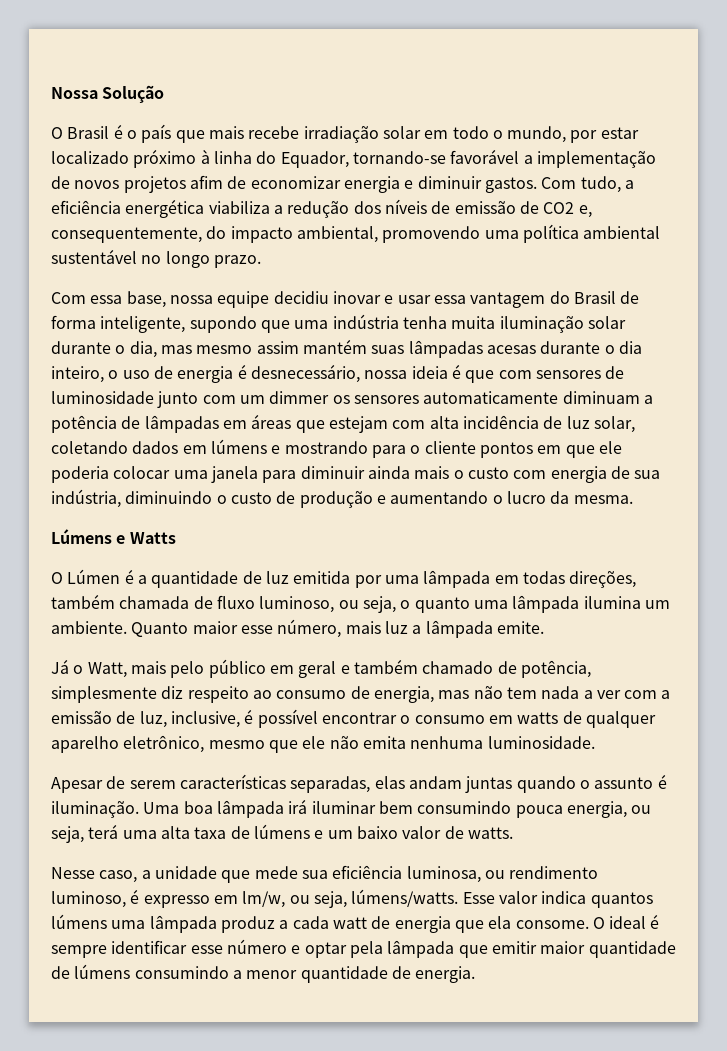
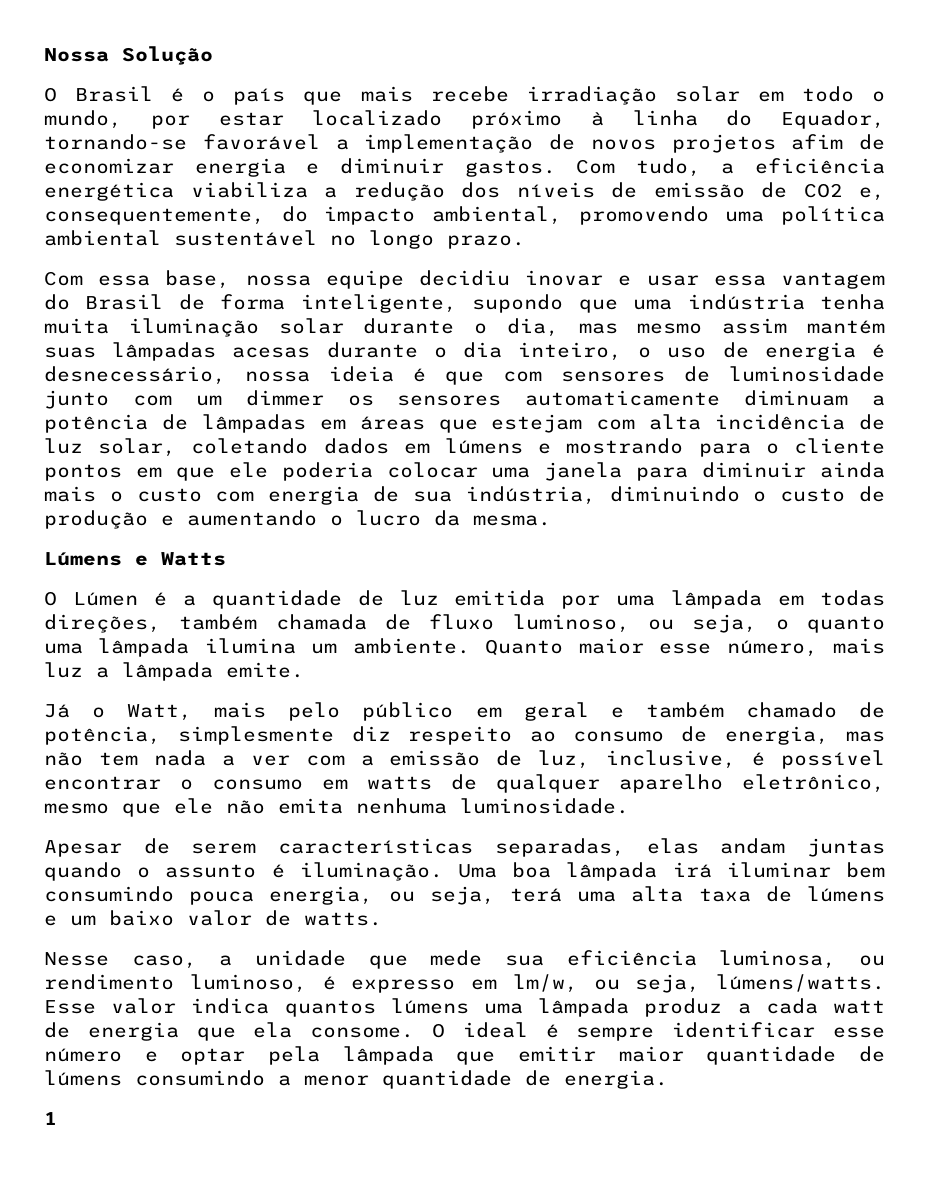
+ 1

